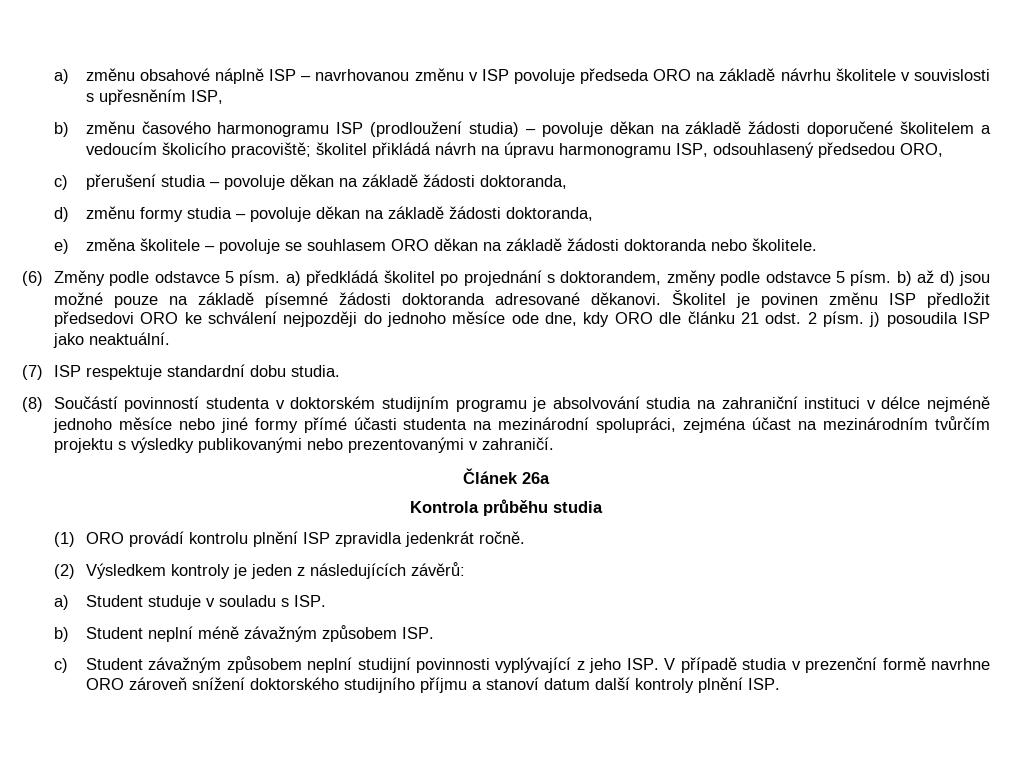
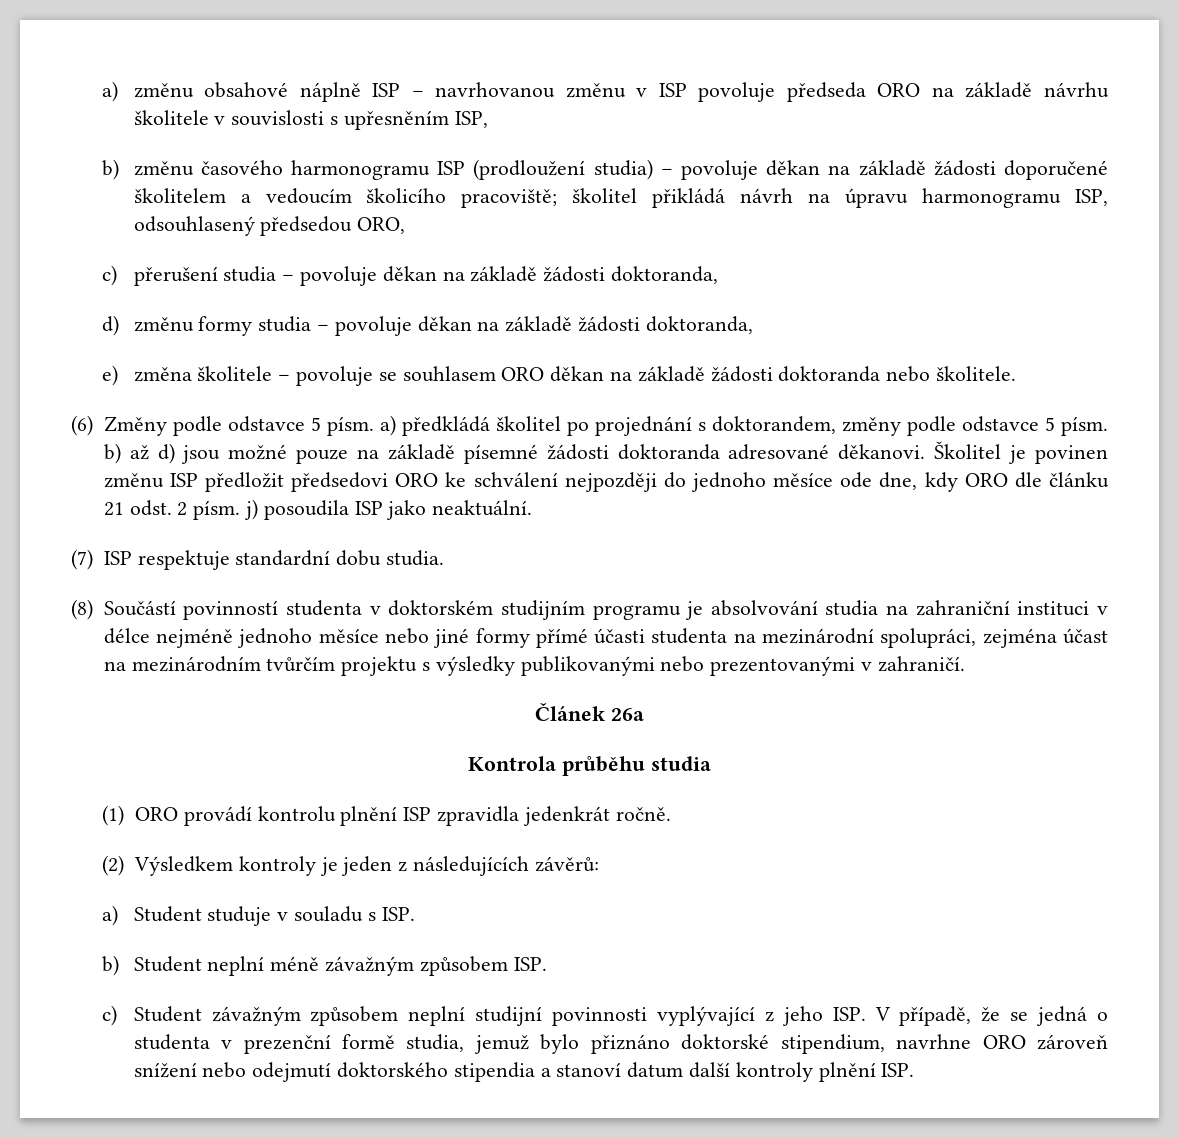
- c) Student závažným způsobem neplní studijní povinnosti vyplývající z jeho ISP. V případě studia v prezenční formě navrhne ORO zároveň snížení doktorského studijního příjmu a stanoví datum další kontroly plnění ISP.
+ c) Student závažným způsobem neplní studijní povinnosti vyplývající z jeho ISP. V případě, že se jedná o studenta v prezenční formě studia, jemuž bylo přiznáno doktorské stipendium, navrhne ORO zároveň snížení nebo odejmutí doktorského stipendia a stanoví datum další kontroly plnění ISP.

